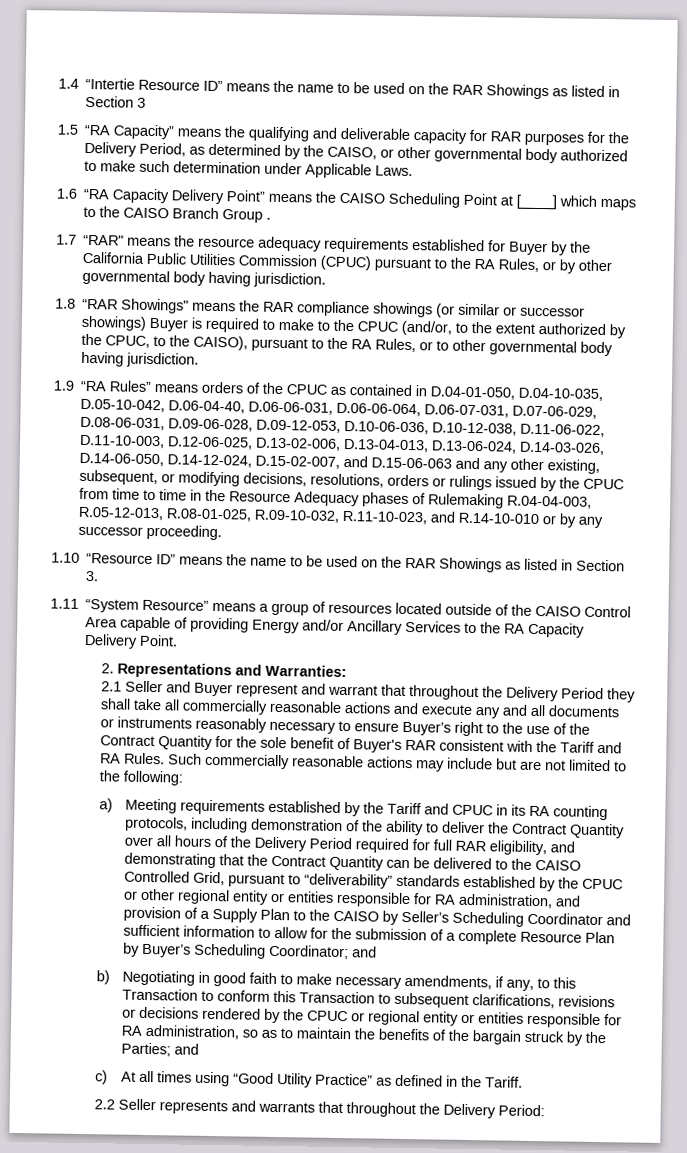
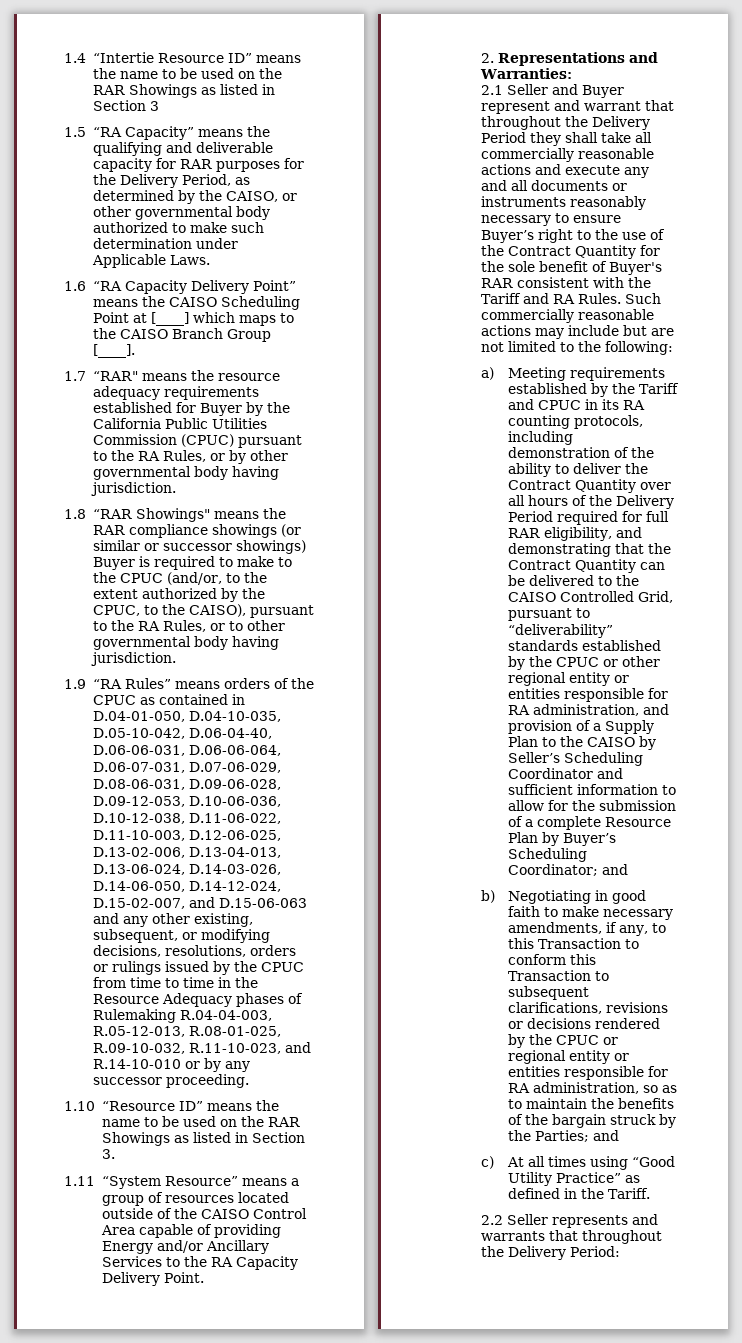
- 1.6 “RA Capacity Delivery Point” means the CAISO Scheduling Point at [____] which maps to the CAISO Branch Group .
+ 1.6 “RA Capacity Delivery Point” means the CAISO Scheduling Point at [____] which maps to the CAISO Branch Group [____].

